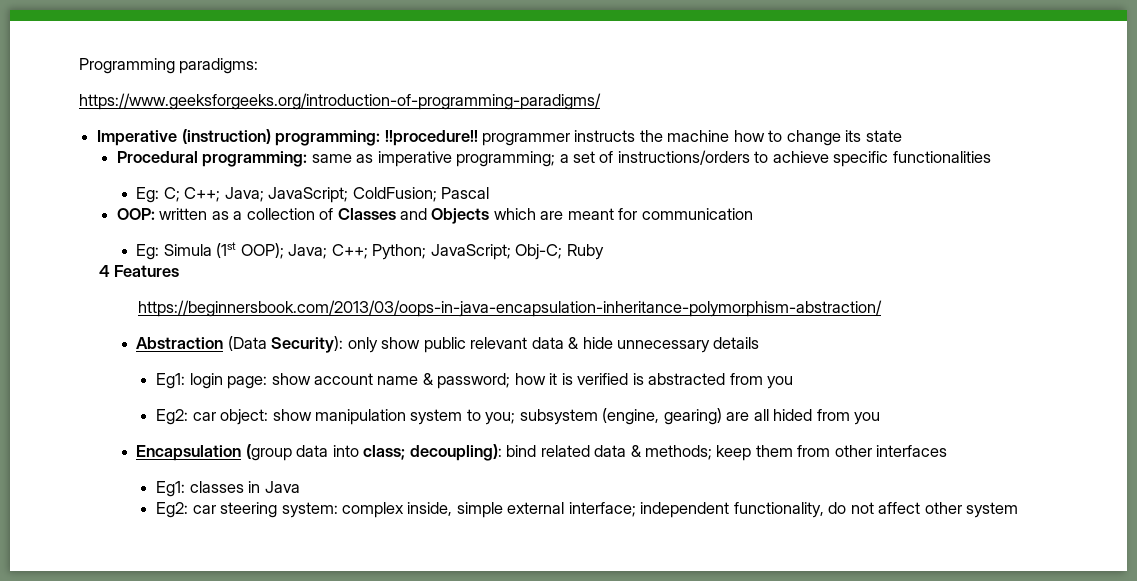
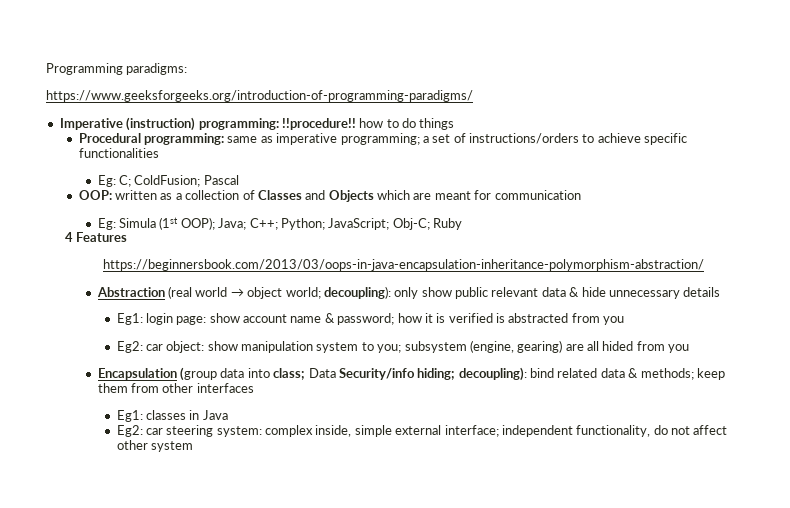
- Imperative (instruction) programming: !!procedure!! programmer instructs the machine how to change its state
+ Imperative (instruction) programming: !!procedure!! how to do things
- Eg: C; C++; Java; JavaScript; ColdFusion; Pascal
+ Eg: C; ColdFusion; Pascal
- Abstraction (Data Security): only show public relevant data & hide unnecessary details
+ Abstraction (real world → object world; decoupling): only show public relevant data & hide unnecessary details
- Encapsulation (group data into class; decoupling): bind related data & methods; keep them from other interfaces
+ Encapsulation (group data into class; Data Security/info hiding; decoupling): bind related data & methods; keep them from other interfaces

